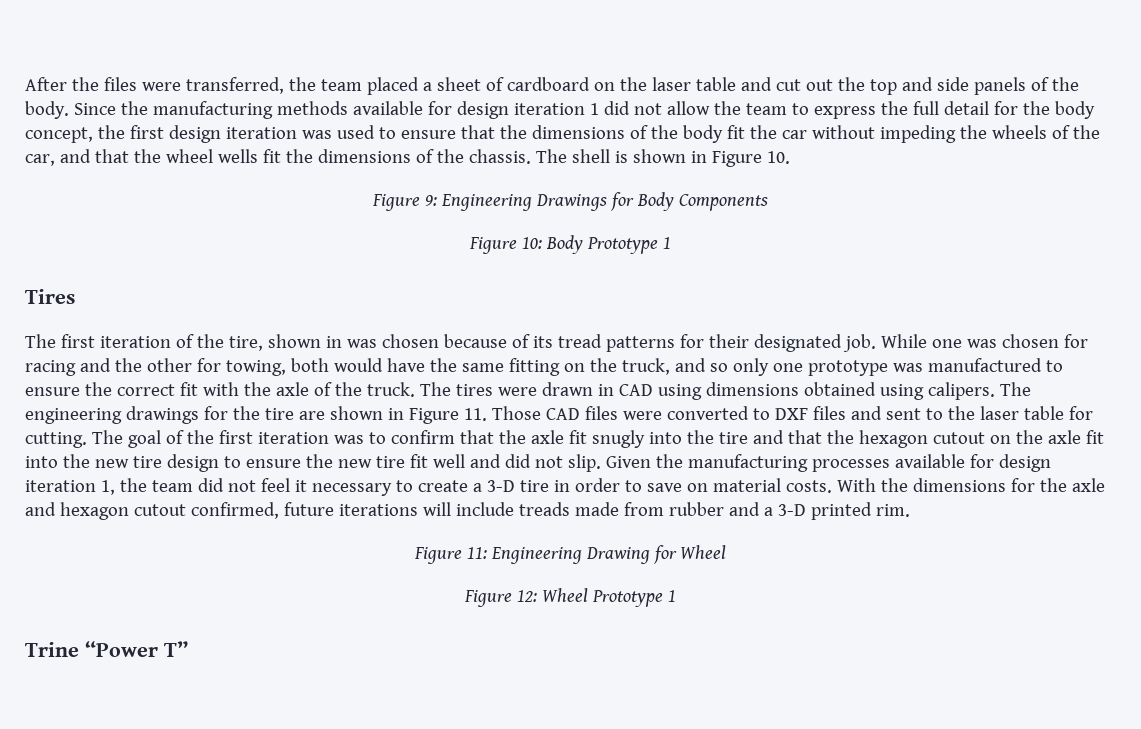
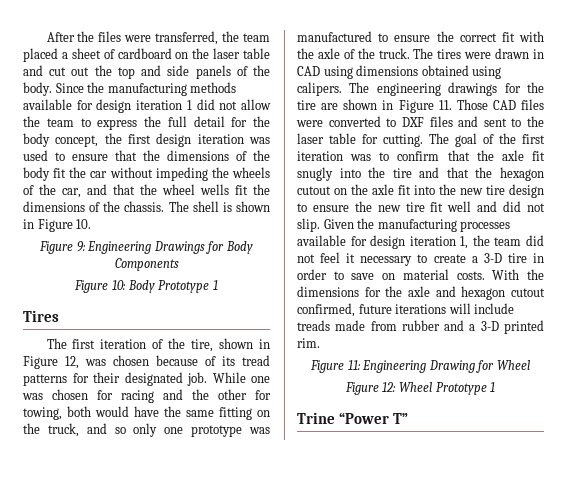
- The first iteration of the tire, shown in was chosen because of its tread patterns for their designated job.
+ The first iteration of the tire, shown in Figure 12, was chosen because of its tread patterns for their designated job.

